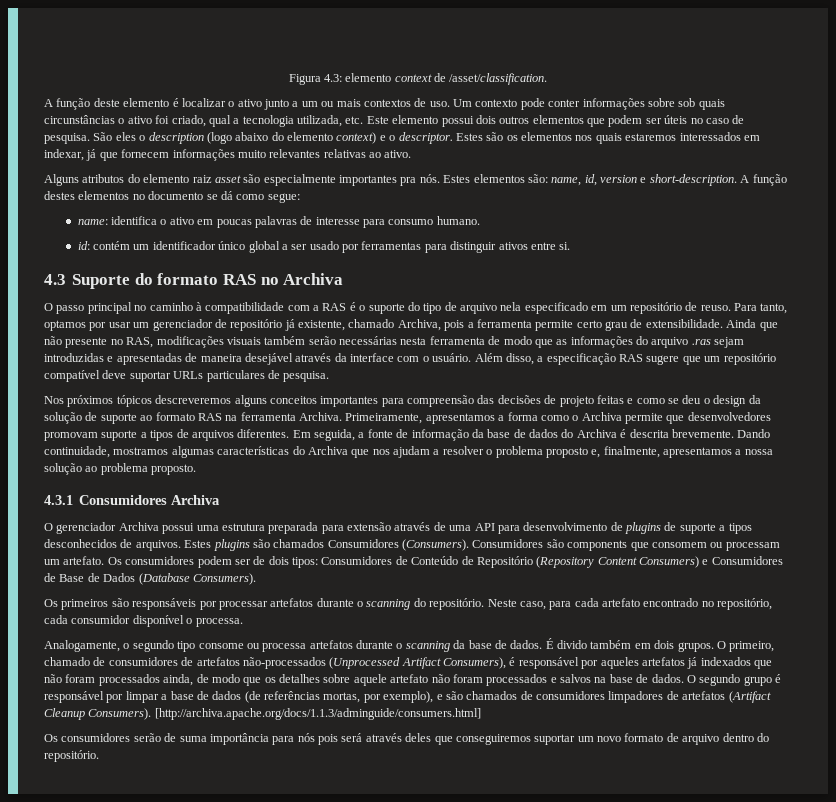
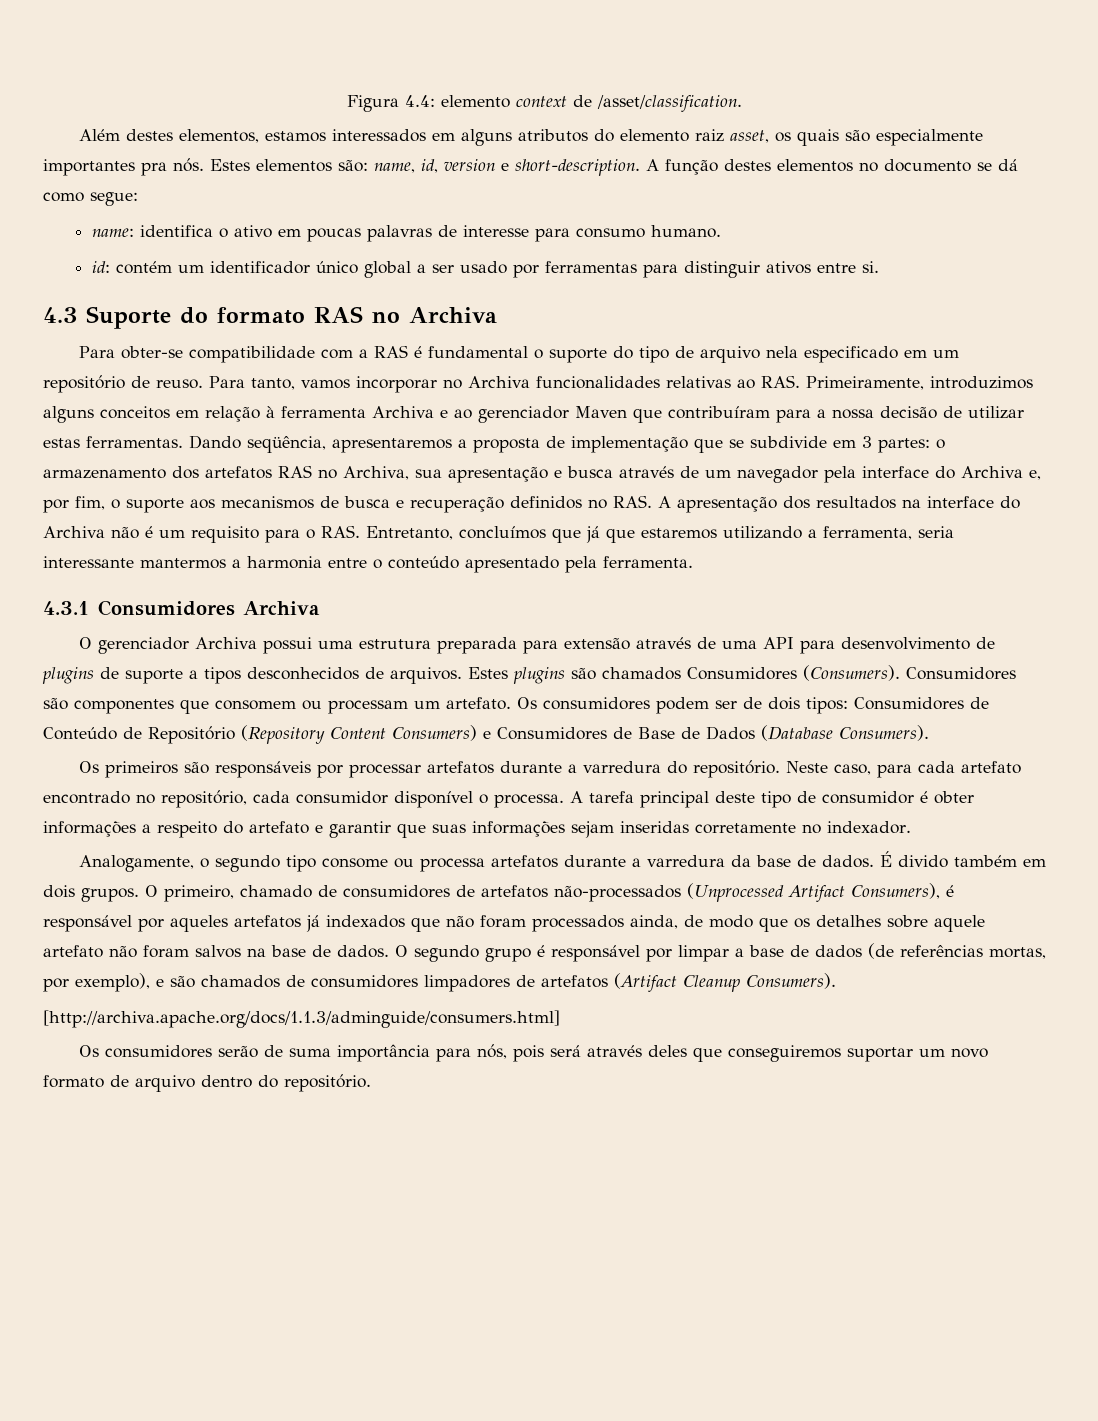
- Figura 4.3: elemento context de /asset/classification.
+ Figura 4.4: elemento context de /asset/classification.
- A função deste elemento é localizar o ativo junto a um ou mais contextos de uso. Um contexto pode conter informações sobre sob quais circunstâncias o ativo foi criado, qual a tecnologia utilizada, etc. Este elemento possui dois outros elementos que podem ser úteis no caso de pesquisa. São eles o description (logo abaixo do elemento context) e o descriptor. Estes são os elementos nos quais estaremos interessados em indexar, já que fornecem informações muito relevantes relativas ao ativo.
- Alguns atributos do elemento raiz asset são especialmente importantes pra nós.
+ Além destes elementos, estamos interessados em alguns atributos do elemento raiz asset, os quais são especialmente importantes pra nós.
- O passo principal no caminho à compatibilidade com a RAS é o suporte do tipo de arquivo nela especificado em um repositório de reuso.
+ Para obter-se compatibilidade com a RAS é fundamental o suporte do tipo de arquivo nela especificado em um repositório de reuso.
- Para tanto, optamos por usar um gerenciador de repositório já existente, chamado Archiva, pois a ferramenta permite certo grau de extensibilidade. Ainda que não presente no RAS, modificações visuais também serão necessárias nesta ferramenta de modo que as informações do arquivo .ras sejam introduzidas e apresentadas de maneira desejável através da interface com o usuário. Além disso, a especificação RAS sugere que um repositório compatível deve suportar URLs particulares de pesquisa.
- Nos próximos tópicos descreveremos alguns conceitos importantes para compreensão das decisões de projeto feitas e como se deu o design da solução de suporte ao formato RAS na ferramenta Archiva. Primeiramente, apresentamos a forma como o Archiva permite que desenvolvedores promovam suporte a tipos de arquivos diferentes. Em seguida, a fonte de informação da base de dados do Archiva é descrita brevemente. Dando continuidade, mostramos algumas características do Archiva que nos ajudam a resolver o problema proposto e, finalmente, apresentamos a nossa solução ao problema proposto.
+ Para tanto, vamos incorporar no Archiva funcionalidades relativas ao RAS. Primeiramente, introduzimos alguns conceitos em relação à ferramenta Archiva e ao gerenciador Maven que contribuíram para a nossa decisão de utilizar estas ferramentas. Dando seqüência, apresentaremos a proposta de implementação que se subdivide em 3 partes: o armazenamento dos artefatos RAS no Archiva, sua apresentação e busca através de um navegador pela interface do Archiva e, por fim, o suporte aos mecanismos de busca e recuperação definidos no RAS. A apresentação dos resultados na interface do Archiva não é um requisito para o RAS. Entretanto, concluímos que já que estaremos utilizando a ferramenta, seria interessante mantermos a harmonia entre o conteúdo apresentado pela ferramenta.
- Consumidores são components que consomem ou processam um artefato.
+ Consumidores são componentes que consomem ou processam um artefato.
- Os primeiros são responsáveis por processar artefatos durante o scanning do repositório.
+ Os primeiros são responsáveis por processar artefatos durante a varredura do repositório.
+ A tarefa principal deste tipo de consumidor é obter informações a respeito do artefato e garantir que suas informações sejam inseridas corretamente no indexador.
- Analogamente, o segundo tipo consome ou processa artefatos durante o scanning da base de dados.
+ Analogamente, o segundo tipo consome ou processa artefatos durante a varredura da base de dados.
- O primeiro, chamado de consumidores de artefatos não-processados (Unprocessed Artifact Consumers), é responsável por aqueles artefatos já indexados que não foram processados ainda, de modo que os detalhes sobre aquele artefato não foram processados e salvos na base de dados.
+ O primeiro, chamado de consumidores de artefatos não-processados (Unprocessed Artifact Consumers), é responsável por aqueles artefatos já indexados que não foram processados ainda, de modo que os detalhes sobre aquele artefato não foram salvos na base de dados.
- O segundo grupo é responsável por limpar a base de dados (de referências mortas, por exemplo), e são chamados de consumidores limpadores de artefatos (Artifact Cleanup Consumers). [http://archiva.apache.org/docs/1.1.3/adminguide/consumers.html]
+ O segundo grupo é responsável por limpar a base de dados (de referências mortas, por exemplo), e são chamados de consumidores limpadores de artefatos (Artifact Cleanup Consumers).
+ [http://archiva.apache.org/docs/1.1.3/adminguide/consumers.html]
- Os consumidores serão de suma importância para nós pois será através deles que conseguiremos suportar um novo formato de arquivo dentro do repositório.
+ Os consumidores serão de suma importância para nós, pois será através deles que conseguiremos suportar um novo formato de arquivo dentro do repositório.

